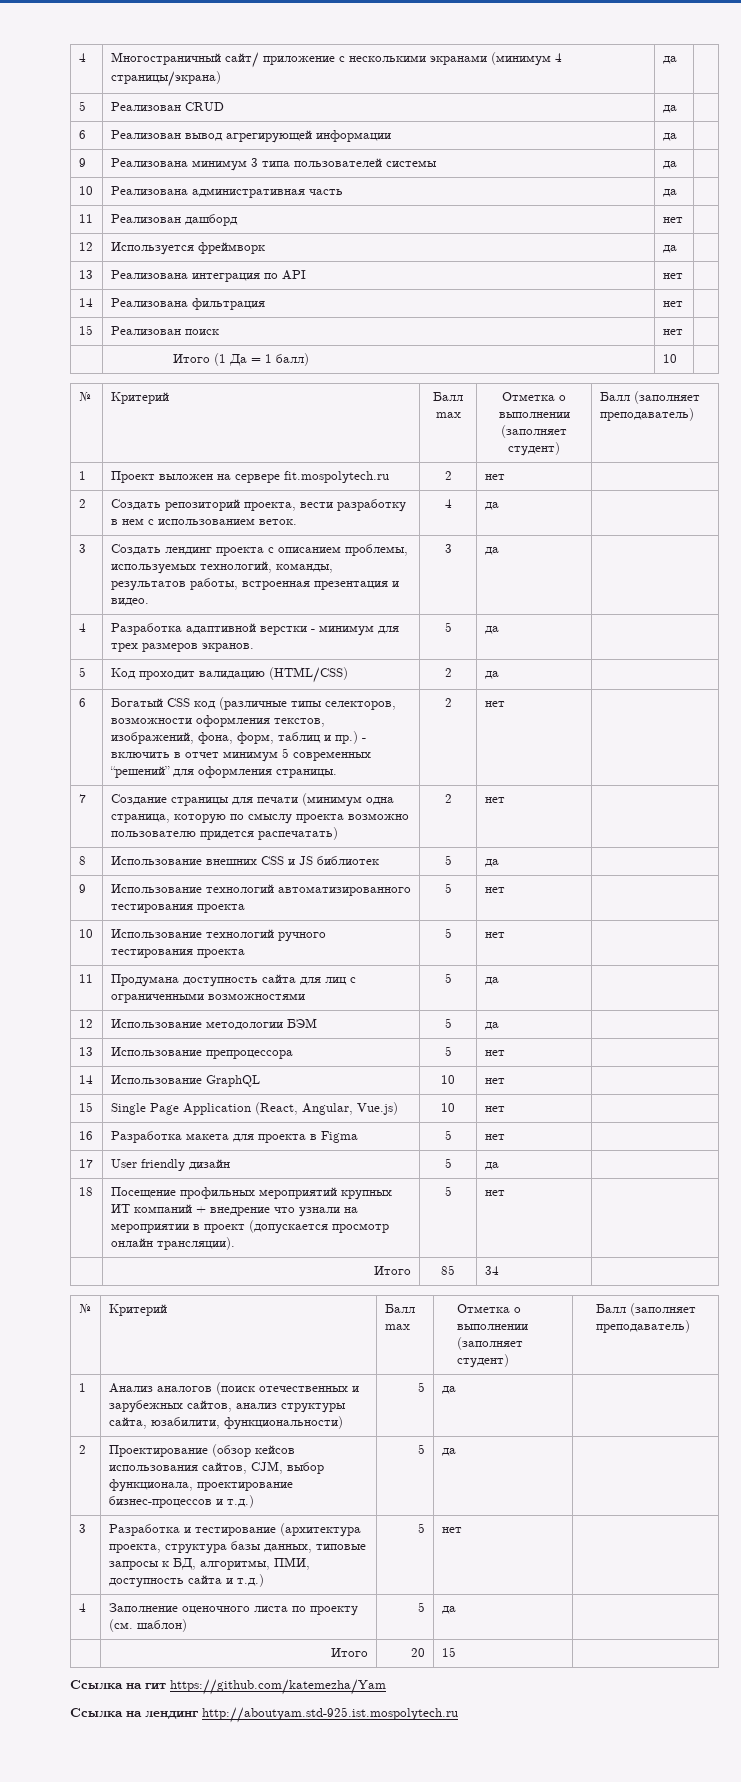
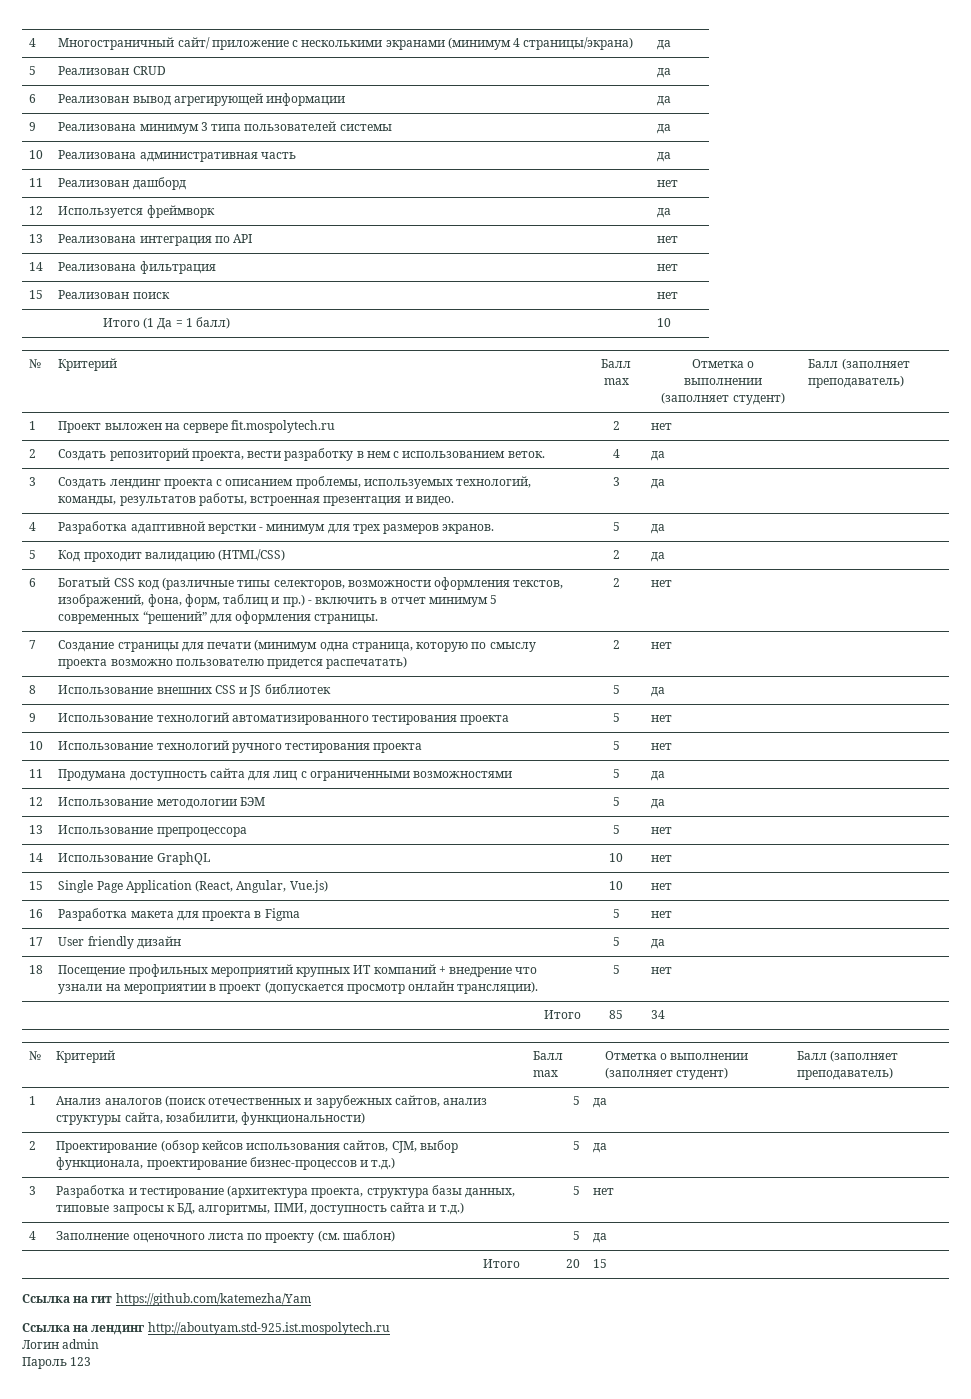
+ Логин admin
+ Пароль 123

